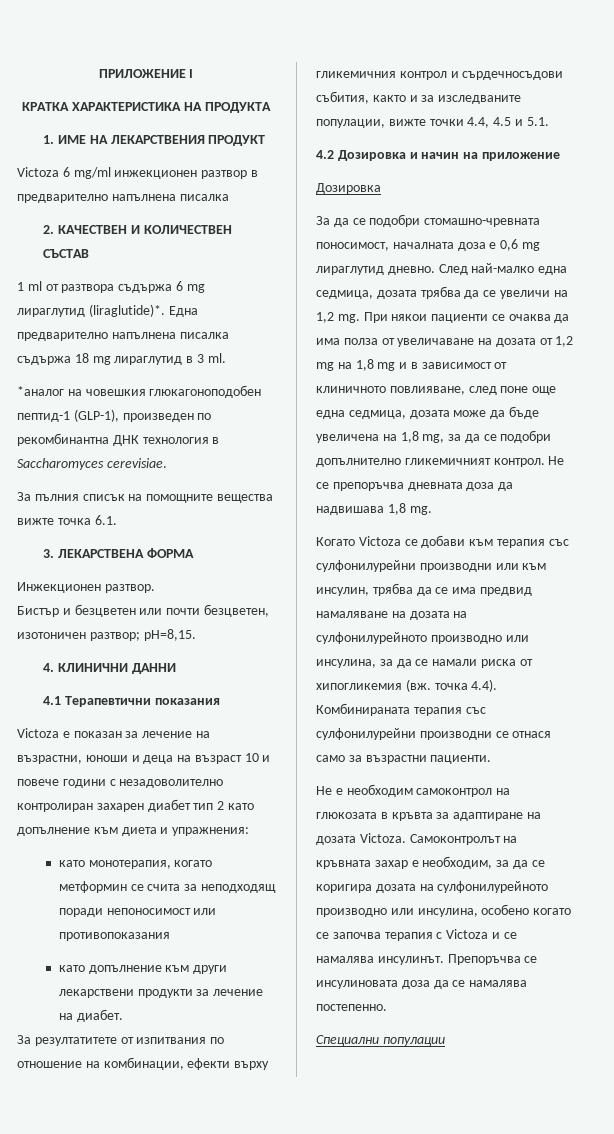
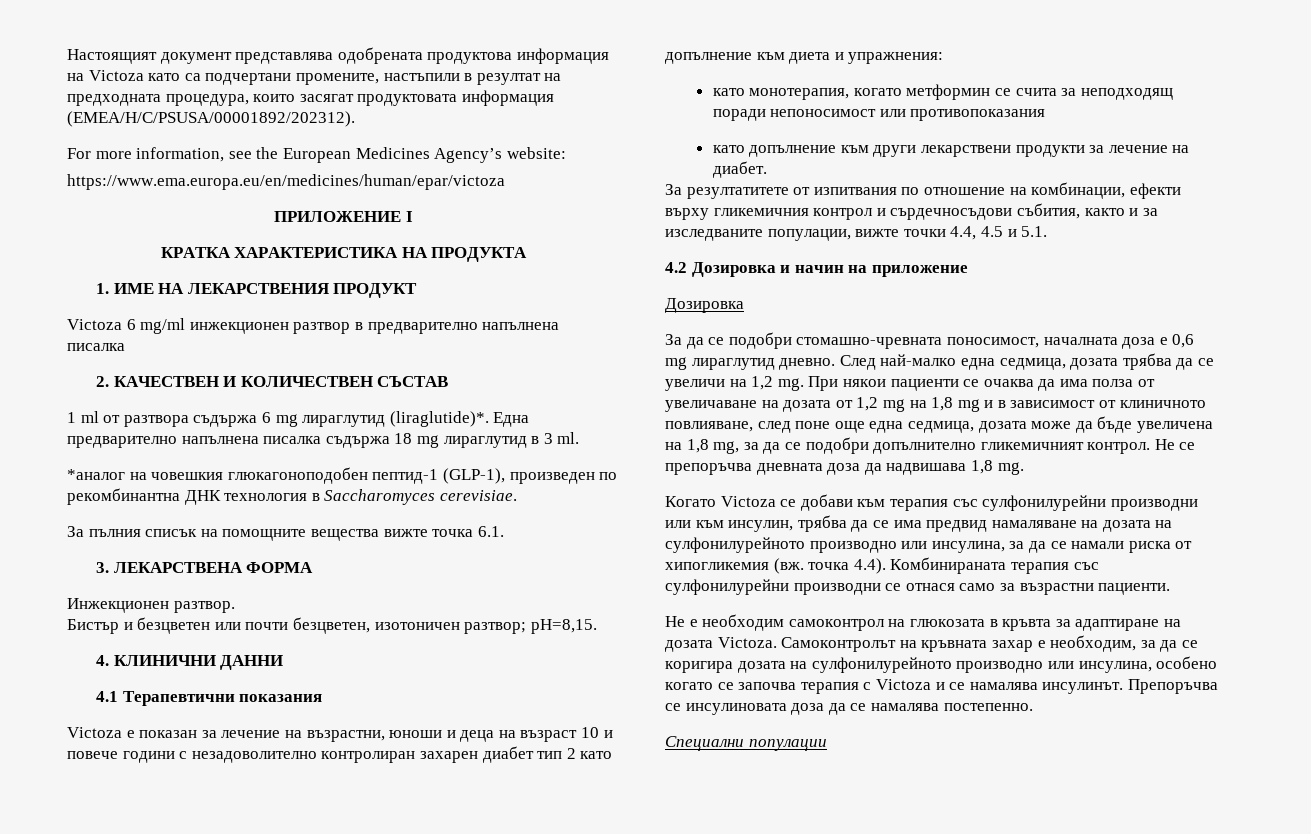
+ Настоящият документ представлява одобрената продуктова информация на Victoza като са подчертани промените, настъпили в резултат на предходната процедура, които засягат продуктовата информация (EMEA/H/C/PSUSA/00001892/202312).
+ For more information, see the European Medicines Agency’s website:
+ https://www.ema.europa.eu/en/medicines/human/epar/victoza

